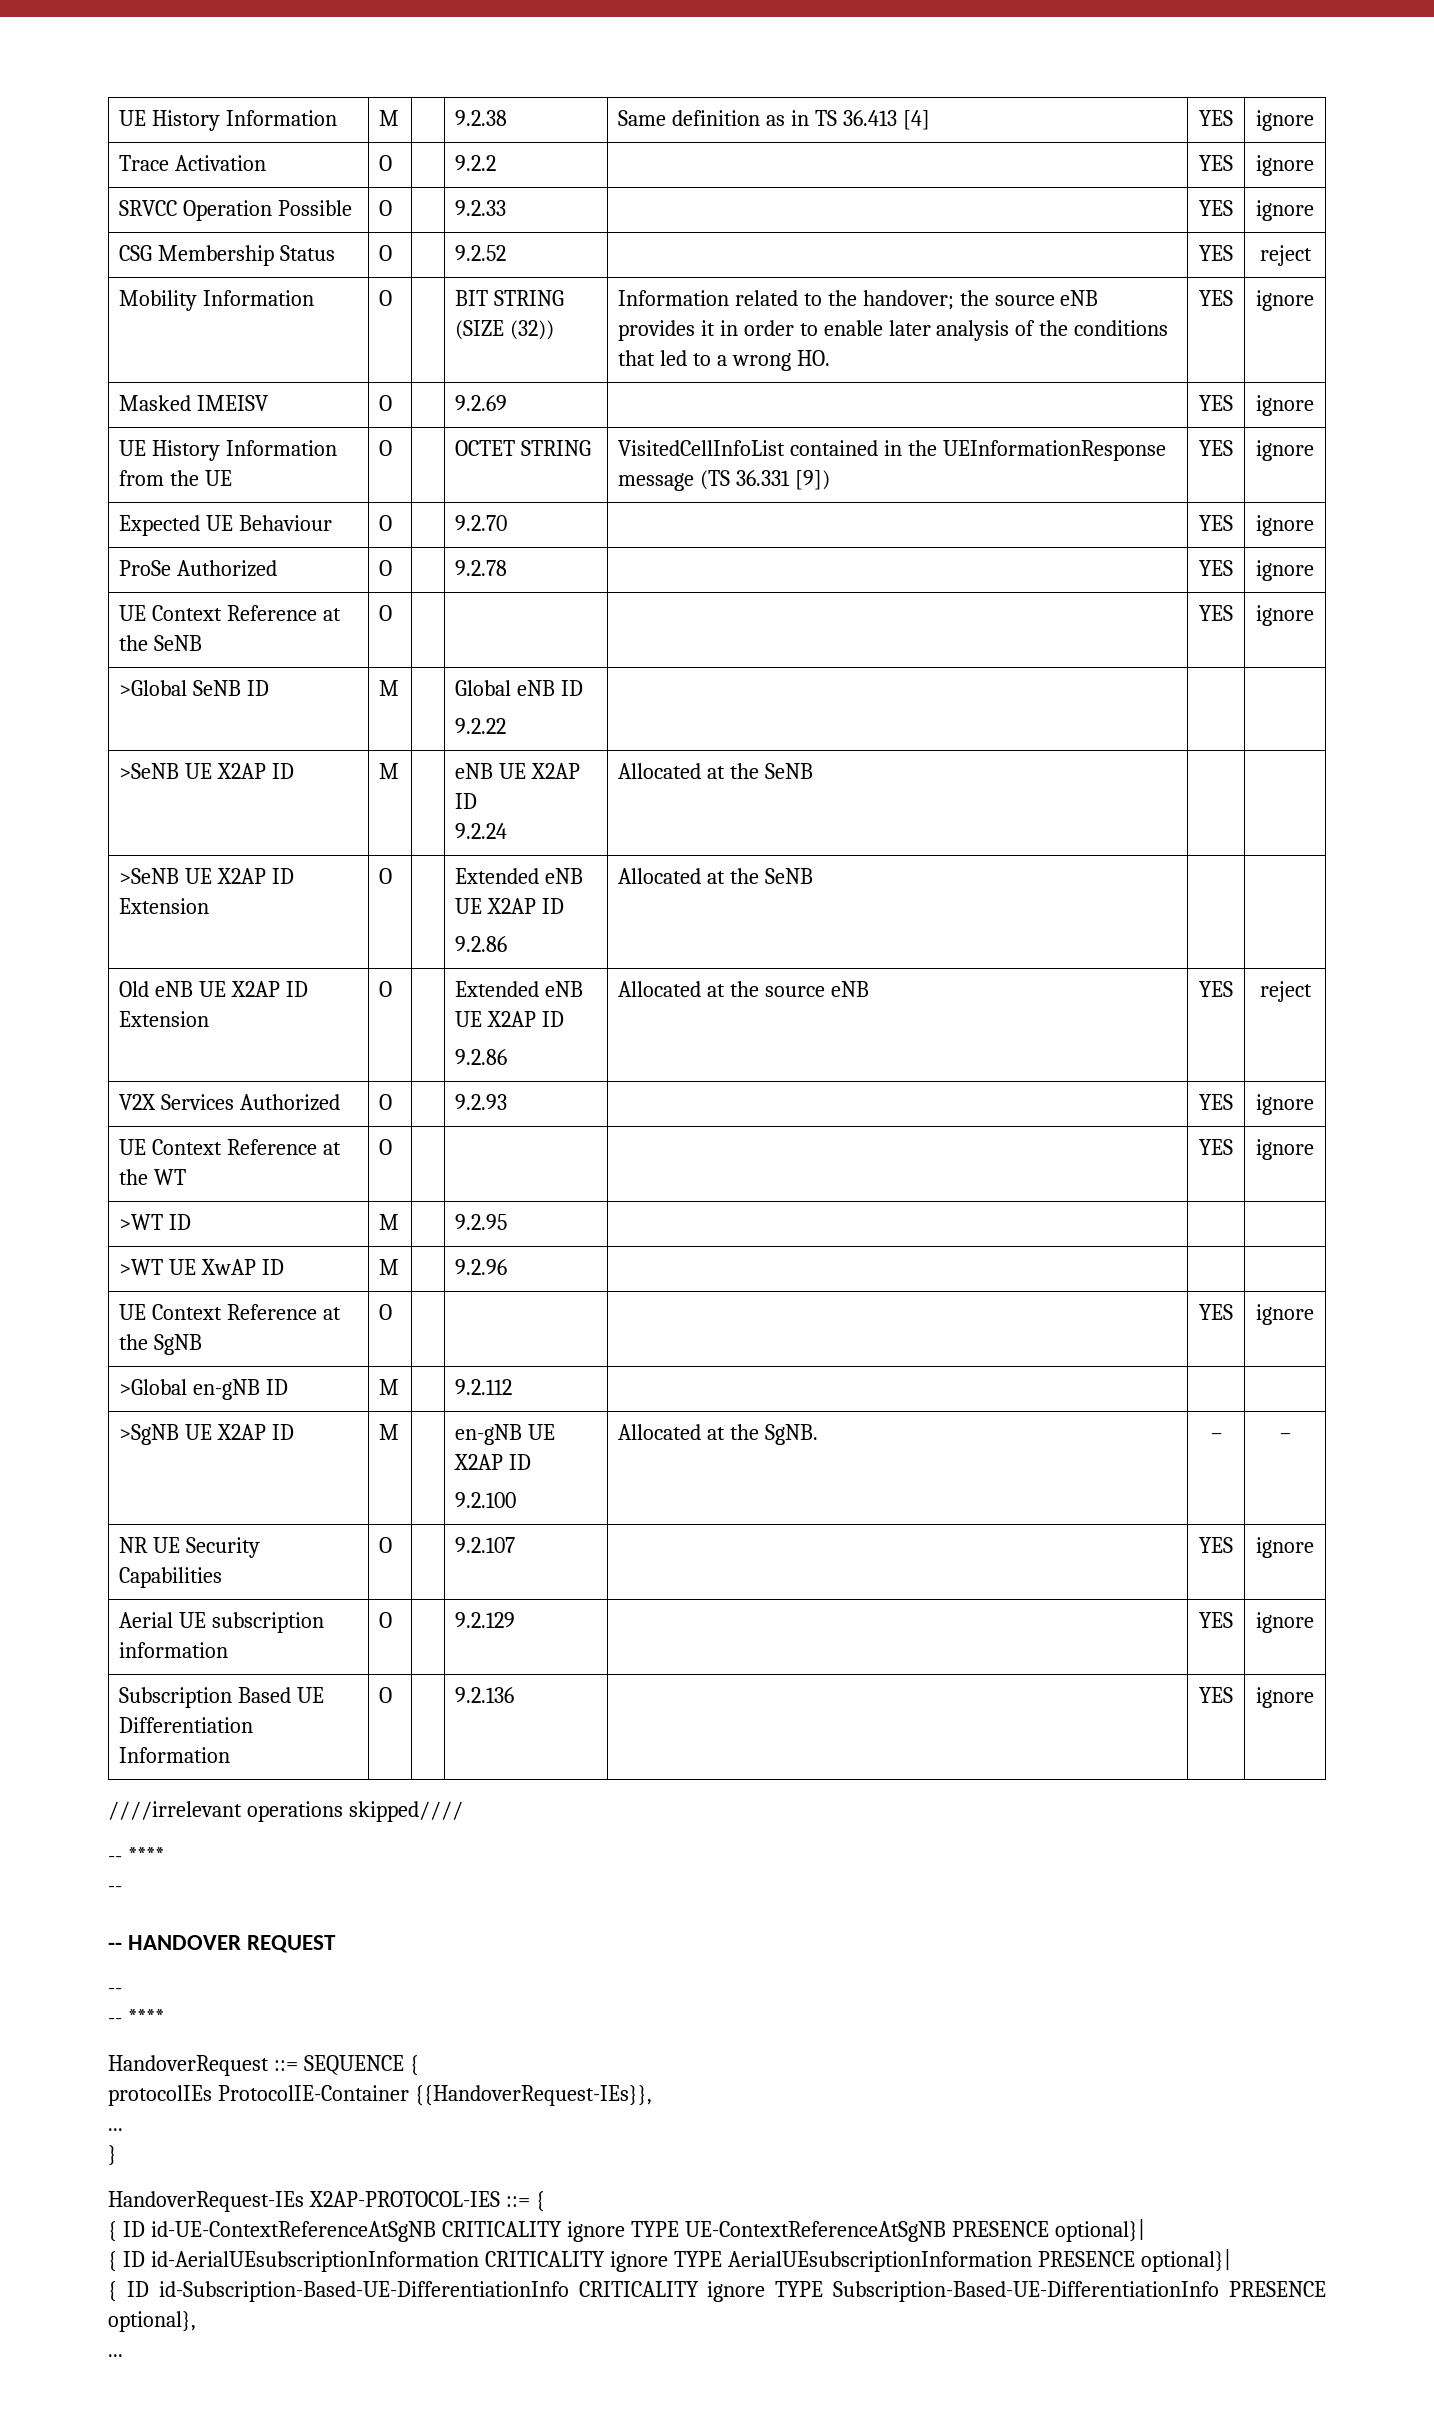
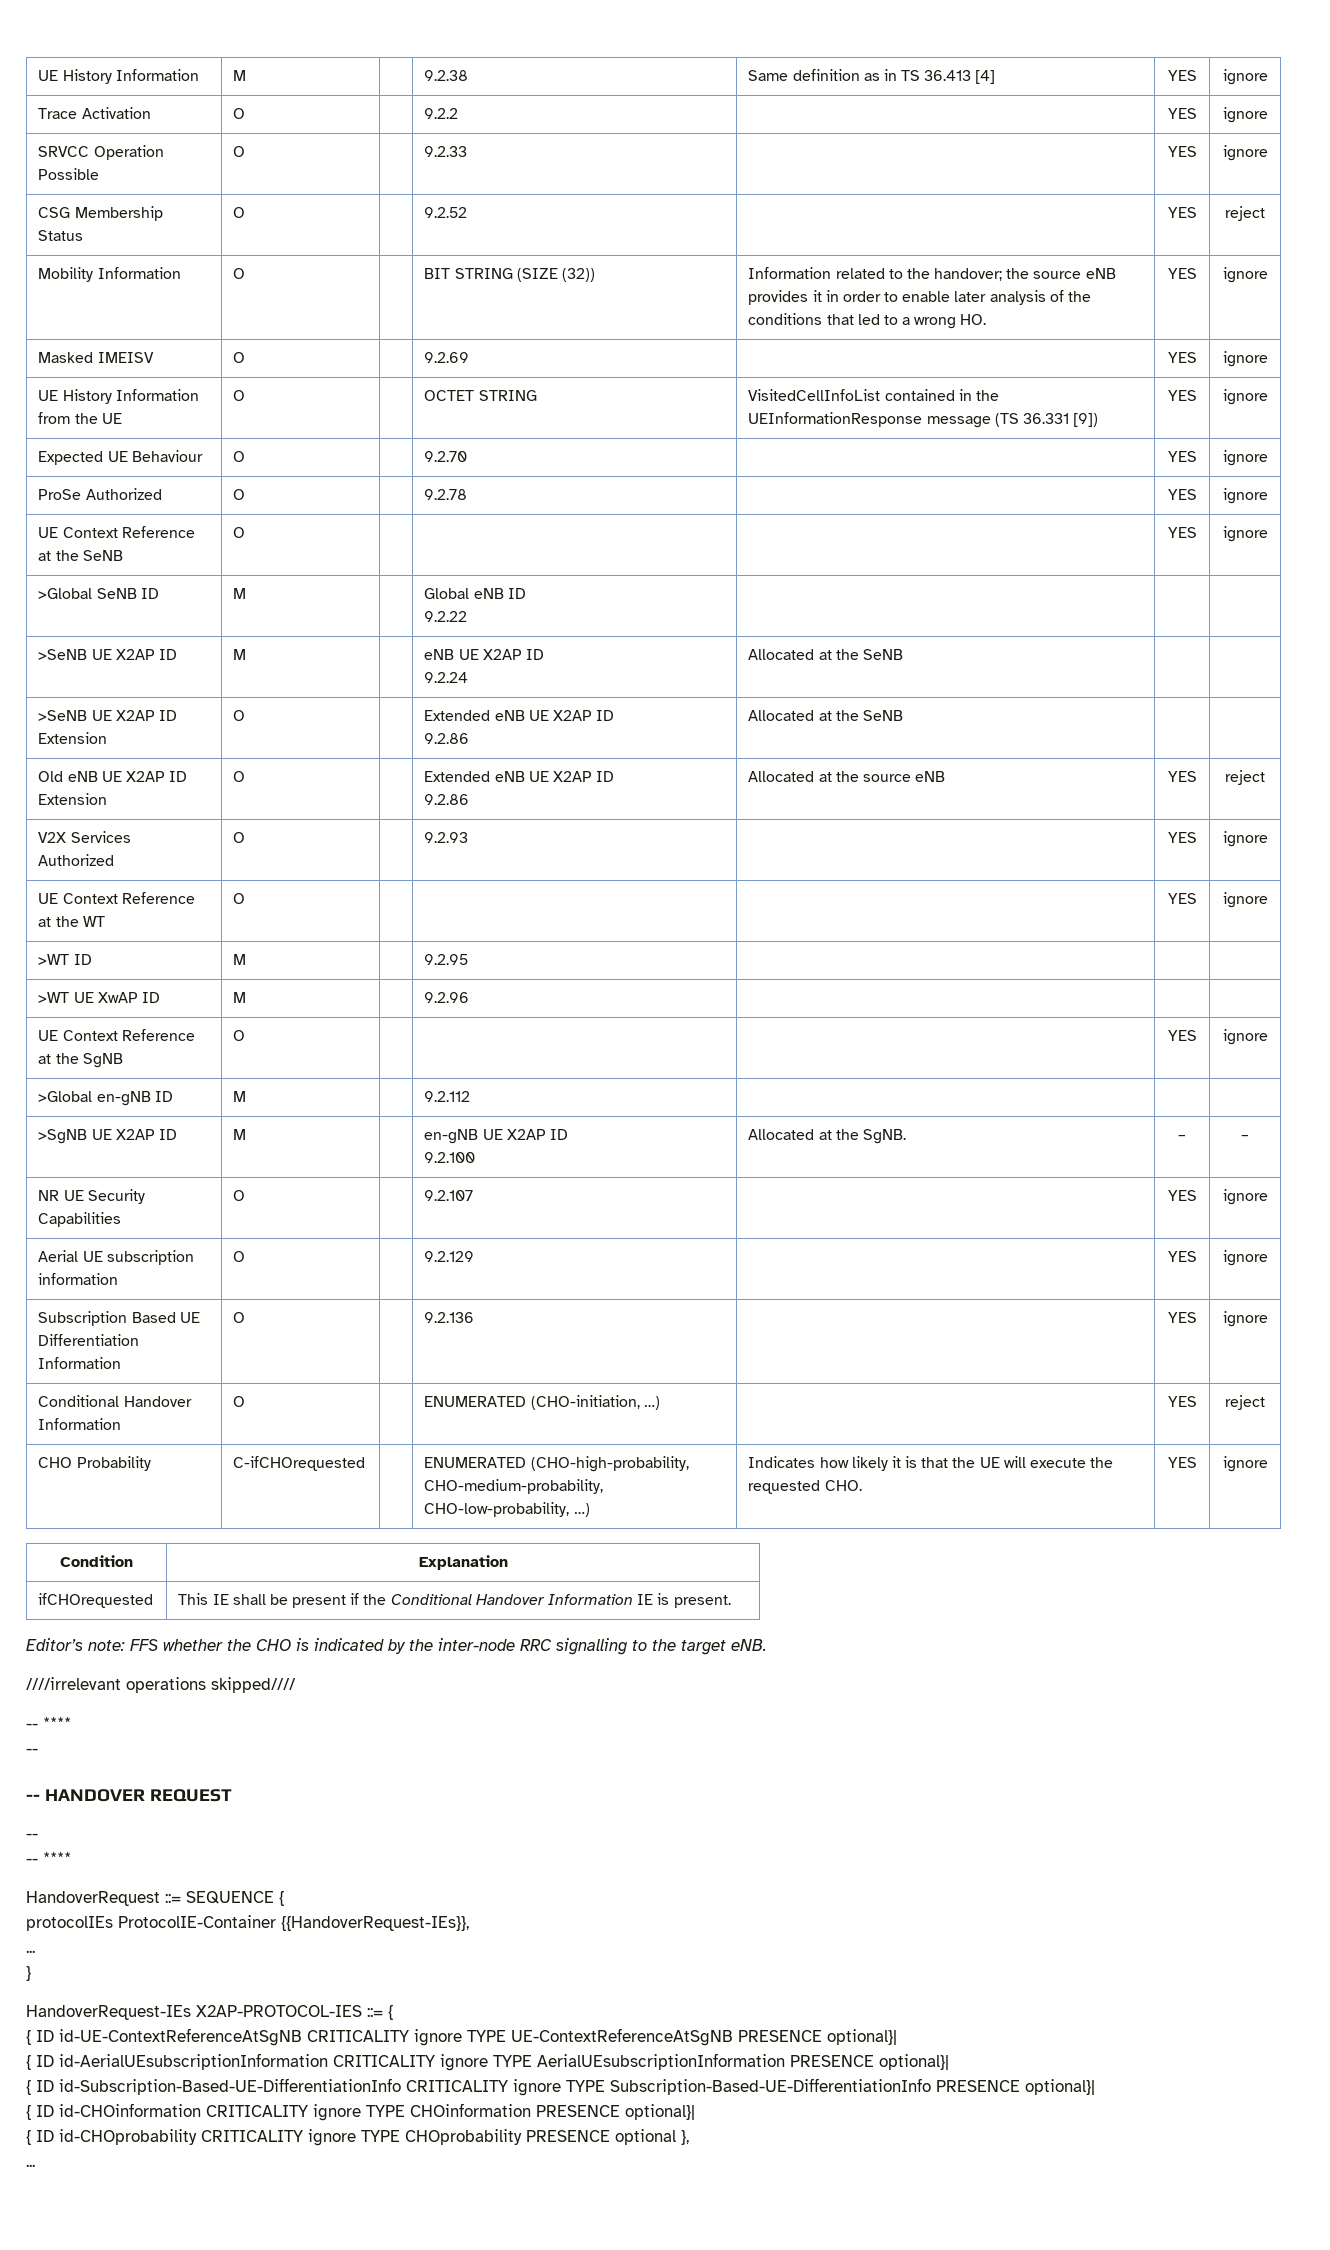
+ Conditional Handover Information | O | | ENUMERATED (CHO-initiation, …) | | YES | reject
+ CHO Probability | C-ifCHOrequested | | ENUMERATED (CHO-high-probability, CHO-medium-probability, CHO-low-probability, …) | Indicates how likely it is that the UE will execute the requested CHO. | YES | ignore
+ Condition | Explanation
+ ifCHOrequested | This IE shall be present if the Conditional Handover Information IE is present.
+ Editor’s note: FFS whether the CHO is indicated by the inter-node RRC signalling to the target eNB.
- { ID id-Subscription-Based-UE-DifferentiationInfo CRITICALITY ignore TYPE Subscription-Based-UE-DifferentiationInfo PRESENCE optional},
+ { ID id-Subscription-Based-UE-DifferentiationInfo CRITICALITY ignore TYPE Subscription-Based-UE-DifferentiationInfo PRESENCE optional}|
+ { ID id-CHOinformation CRITICALITY ignore TYPE CHOinformation PRESENCE optional}|
+ { ID id-CHOprobability CRITICALITY ignore TYPE CHOprobability PRESENCE optional },

